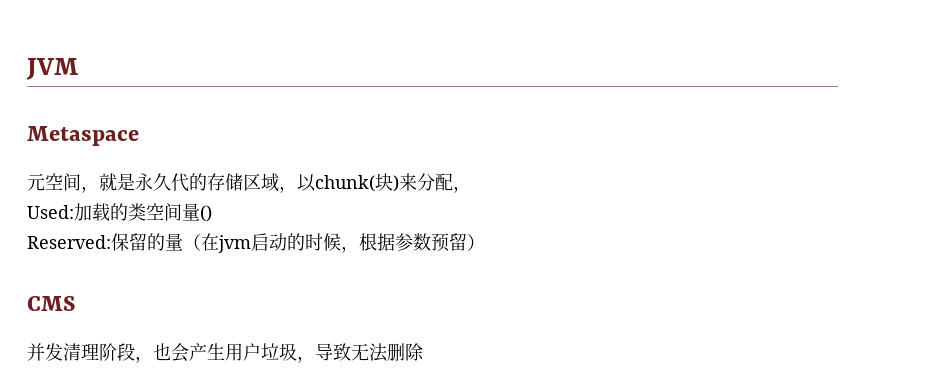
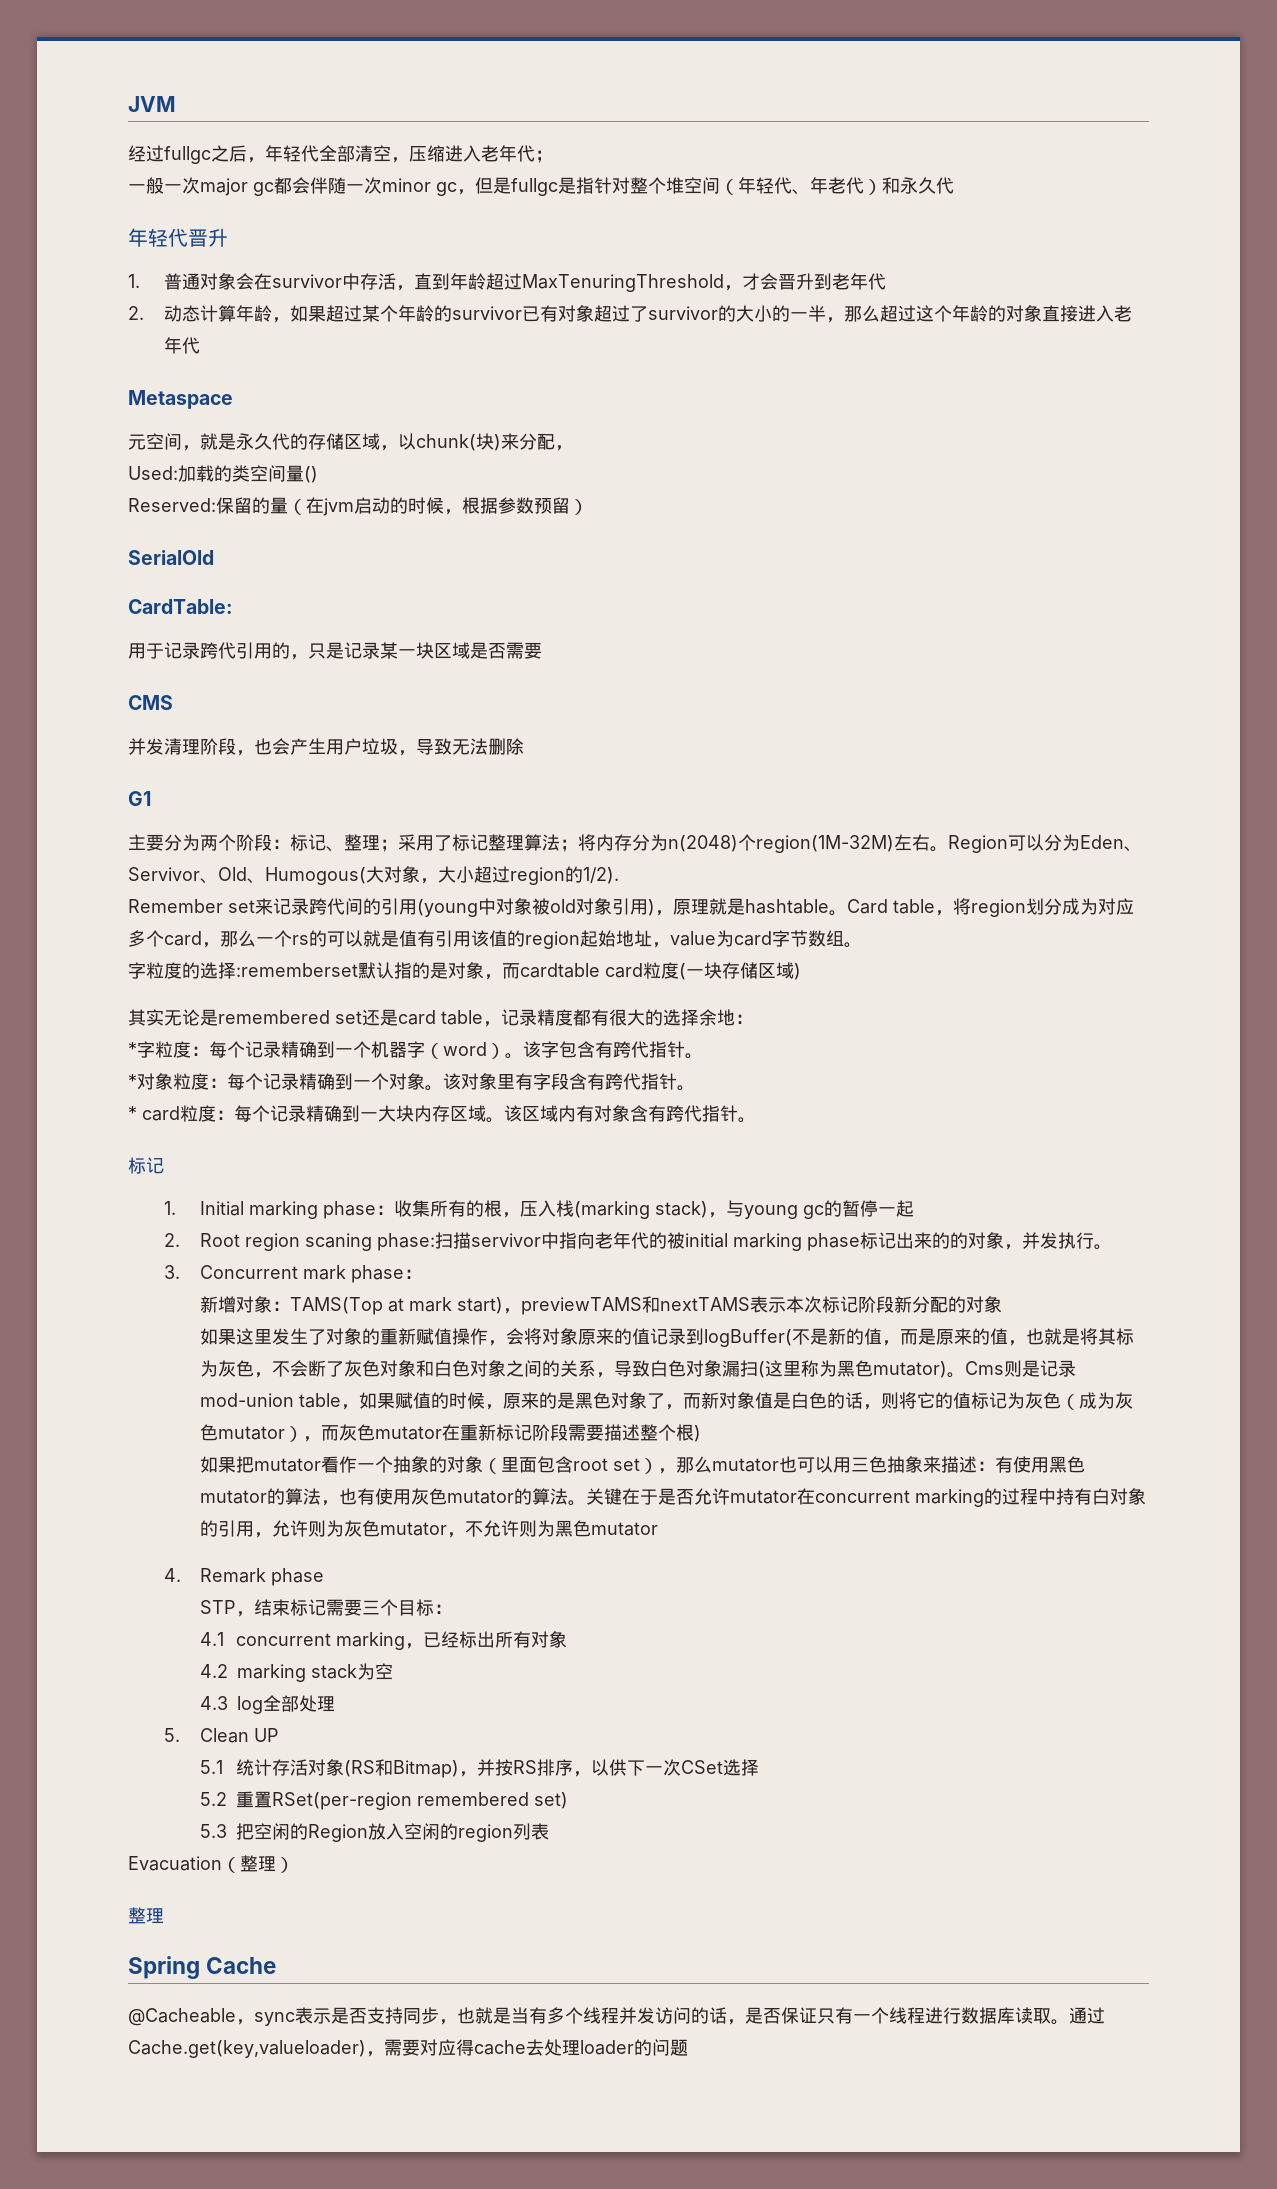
+ 经过fullgc之后，年轻代全部清空，压缩进入老年代；
+ 一般一次major gc都会伴随一次minor gc，但是fullgc是指针对整个堆空间（年轻代、年老代）和永久代
+ 年轻代晋升
+ 1.普通对象会在survivor中存活，直到年龄超过MaxTenuringThreshold，才会晋升到老年代
+ 2.动态计算年龄，如果超过某个年龄的survivor已有对象超过了survivor的大小的一半，那么超过这个年龄的对象直接进入老年代
+ SerialOld
+ CardTable:
+ 用于记录跨代引用的，只是记录某一块区域是否需要
+ G1
+ 主要分为两个阶段：标记、整理；采用了标记整理算法；将内存分为n(2048)个region(1M-32M)左右。Region可以分为Eden、Servivor、Old、Humogous(大对象，大小超过region的1/2).
+ Remember set来记录跨代间的引用(young中对象被old对象引用)，原理就是hashtable。Card table，将region划分成为对应多个card，那么一个rs的可以就是值有引用该值的region起始地址，value为card字节数组。
+ 字粒度的选择:rememberset默认指的是对象，而cardtable card粒度(一块存储区域)
+ 其实无论是remembered set还是card table，记录精度都有很大的选择余地：
+ *字粒度：每个记录精确到一个机器字（word）。该字包含有跨代指针。
+ *对象粒度：每个记录精确到一个对象。该对象里有字段含有跨代指针。
+ * card粒度：每个记录精确到一大块内存区域。该区域内有对象含有跨代指针。
+ 标记
+ 1. Initial marking phase：收集所有的根，压入栈(marking stack)，与young gc的暂停一起
+ 2. Root region scaning phase:扫描servivor中指向老年代的被initial marking phase标记出来的的对象，并发执行。
+ 3. Concurrent mark phase：
+ 新增对象：TAMS(Top at mark start)，previewTAMS和nextTAMS表示本次标记阶段新分配的对象
+ 如果这里发生了对象的重新赋值操作，会将对象原来的值记录到logBuffer(不是新的值，而是原来的值，也就是将其标为灰色，不会断了灰色对象和白色对象之间的关系，导致白色对象漏扫(这里称为黑色mutator)。Cms则是记录mod-union table，如果赋值的时候，原来的是黑色对象了，而新对象值是白色的话，则将它的值标记为灰色（成为灰色mutator），而灰色mutator在重新标记阶段需要描述整个根)
+ 如果把mutator看作一个抽象的对象（里面包含root set），那么mutator也可以用三色抽象来描述：有使用黑色mutator的算法，也有使用灰色mutator的算法。关键在于是否允许mutator在concurrent marking的过程中持有白对象的引用，允许则为灰色mutator，不允许则为黑色mutator
+ 4. Remark phase
+ STP，结束标记需要三个目标：
+ 4.1 concurrent marking，已经标出所有对象
+ 4.2 marking stack为空
+ 4.3 log全部处理
+ 5. Clean UP
+ 5.1统计存活对象(RS和Bitmap)，并按RS排序，以供下一次CSet选择
+ 5.2重置RSet(per-region remembered set)
+ 5.3把空闲的Region放入空闲的region列表
+ Evacuation（整理）
+ 整理
+ Spring Cache
+ @Cacheable，sync表示是否支持同步，也就是当有多个线程并发访问的话，是否保证只有一个线程进行数据库读取。通过Cache.get(key,valueloader)，需要对应得cache去处理loader的问题

